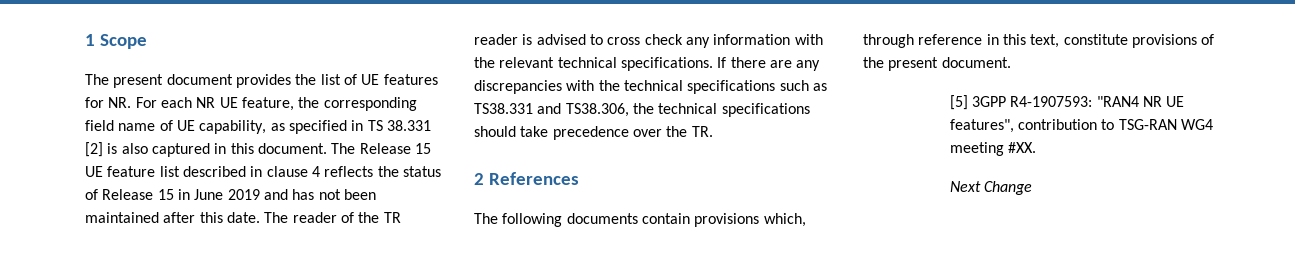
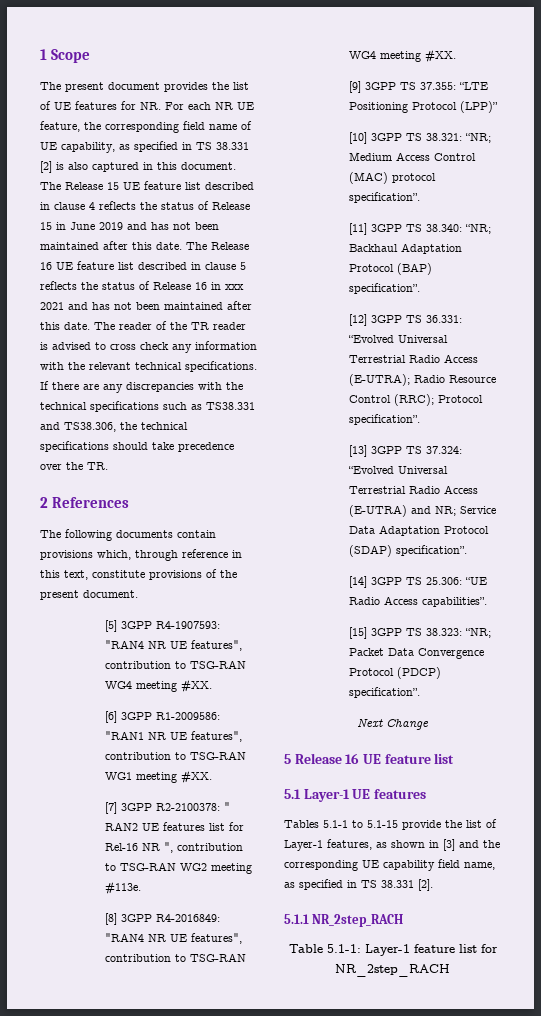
- The reader of the TR reader is advised to cross check any information with the relevant technical specifications.
+ The Release 16 UE feature list described in clause 5 reflects the status of Release 16 in xxx 2021 and has not been maintained after this date. The reader of the TR reader is advised to cross check any information with the relevant technical specifications.
+ [6] 3GPP R1-2009586: "RAN1 NR UE features", contribution to TSG-RAN WG1 meeting #XX.
+ [7] 3GPP R2-2100378: " RAN2 UE features list for Rel-16 NR ", contribution to TSG-RAN WG2 meeting #113e.
+ [8] 3GPP R4-2016849: "RAN4 NR UE features", contribution to TSG-RAN WG4 meeting #XX.
+ [9] 3GPP TS 37.355: “LTE Positioning Protocol (LPP)”
+ [10] 3GPP TS 38.321: “NR; Medium Access Control (MAC) protocol specification”.
+ [11] 3GPP TS 38.340: “NR; Backhaul Adaptation Protocol (BAP) specification”.
+ [12] 3GPP TS 36.331: “Evolved Universal Terrestrial Radio Access (E-UTRA); Radio Resource Control (RRC); Protocol specification”.
+ [13] 3GPP TS 37.324: “Evolved Universal Terrestrial Radio Access (E-UTRA) and NR; Service Data Adaptation Protocol (SDAP) specification”.
+ [14] 3GPP TS 25.306: “UE Radio Access capabilities”.
+ [15] 3GPP TS 38.323: “NR; Packet Data Convergence Protocol (PDCP) specification”.
  Next Change
+ 5 Release 16 UE feature list
+ 5.1 Layer-1 UE features
+ Tables 5.1-1 to 5.1-15 provide the list of Layer-1 features, as shown in [3] and the corresponding UE capability field name, as specified in TS 38.331 [2].
+ 5.1.1 NR_2step_RACH
+ Table 5.1-1: Layer-1 feature list for NR_2step_RACH

